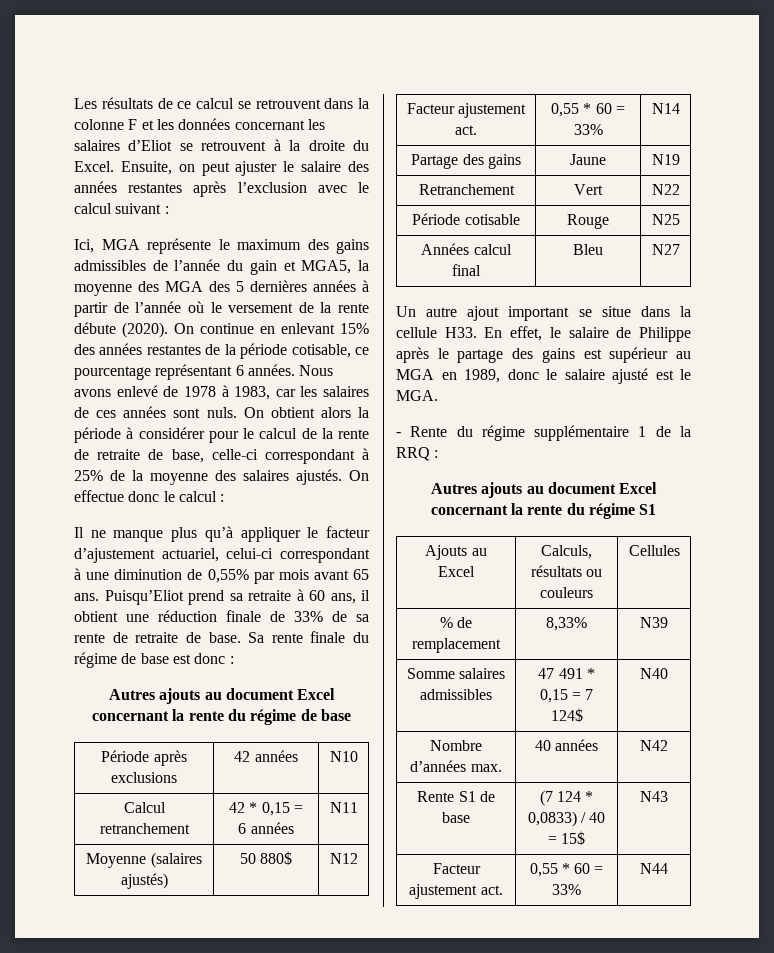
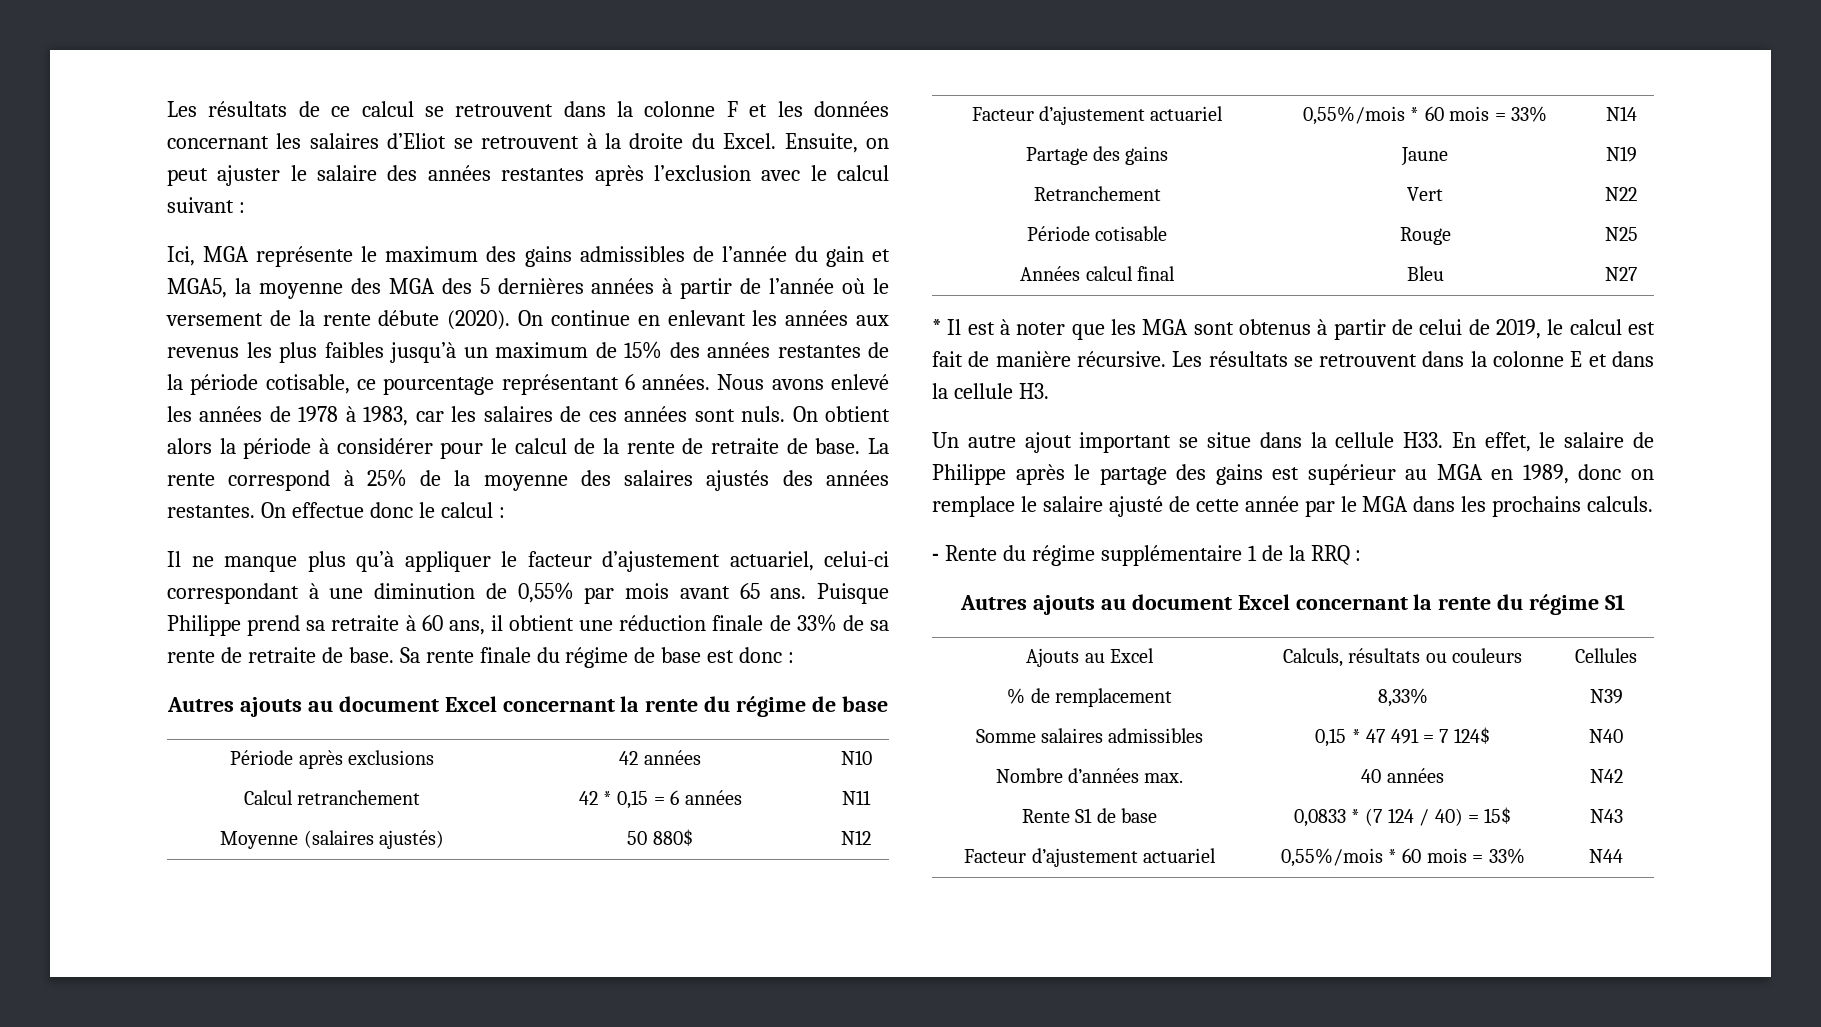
- On continue en enlevant 15% des années restantes de la période cotisable, ce pourcentage représentant 6 années.
+ On continue en enlevant les années aux revenus les plus faibles jusqu’à un maximum de 15% des années restantes de la période cotisable, ce pourcentage représentant 6 années.
- Nous avons enlevé de 1978 à 1983, car les salaires de ces années sont nuls.
+ Nous avons enlevé les années de 1978 à 1983, car les salaires de ces années sont nuls.
- On obtient alors la période à considérer pour le calcul de la rente de retraite de base, celle-ci correspondant à 25% de la moyenne des salaires ajustés.
+ On obtient alors la période à considérer pour le calcul de la rente de retraite de base. La rente correspond à 25% de la moyenne des salaires ajustés des années restantes.
- Puisqu’Eliot prend sa retraite à 60 ans, il obtient une réduction finale de 33% de sa rente de retraite de base.
+ Puisque Philippe prend sa retraite à 60 ans, il obtient une réduction finale de 33% de sa rente de retraite de base.
- Facteur ajustement act. | 0,55 * 60 = 33% | N14
+ Facteur d’ajustement actuariel | 0,55%/mois * 60 mois = 33% | N14
+ * Il est à noter que les MGA sont obtenus à partir de celui de 2019, le calcul est fait de manière récursive. Les résultats se retrouvent dans la colonne E et dans la cellule H3.
- Un autre ajout important se situe dans la cellule H33. En effet, le salaire de Philippe après le partage des gains est supérieur au MGA en 1989, donc le salaire ajusté est le MGA.
+ Un autre ajout important se situe dans la cellule H33. En effet, le salaire de Philippe après le partage des gains est supérieur au MGA en 1989, donc on remplace le salaire ajusté de cette année par le MGA dans les prochains calculs.
- Somme salaires admissibles | 47 491 * 0,15 = 7 124$ | N40
+ Somme salaires admissibles | 0,15 * 47 491 = 7 124$ | N40
- Rente S1 de base | (7 124 * 0,0833) / 40 = 15$ | N43
+ Rente S1 de base | 0,0833 * (7 124 / 40) = 15$ | N43
- Facteur ajustement act. | 0,55 * 60 = 33% | N44
+ Facteur d’ajustement actuariel | 0,55%/mois * 60 mois = 33% | N44

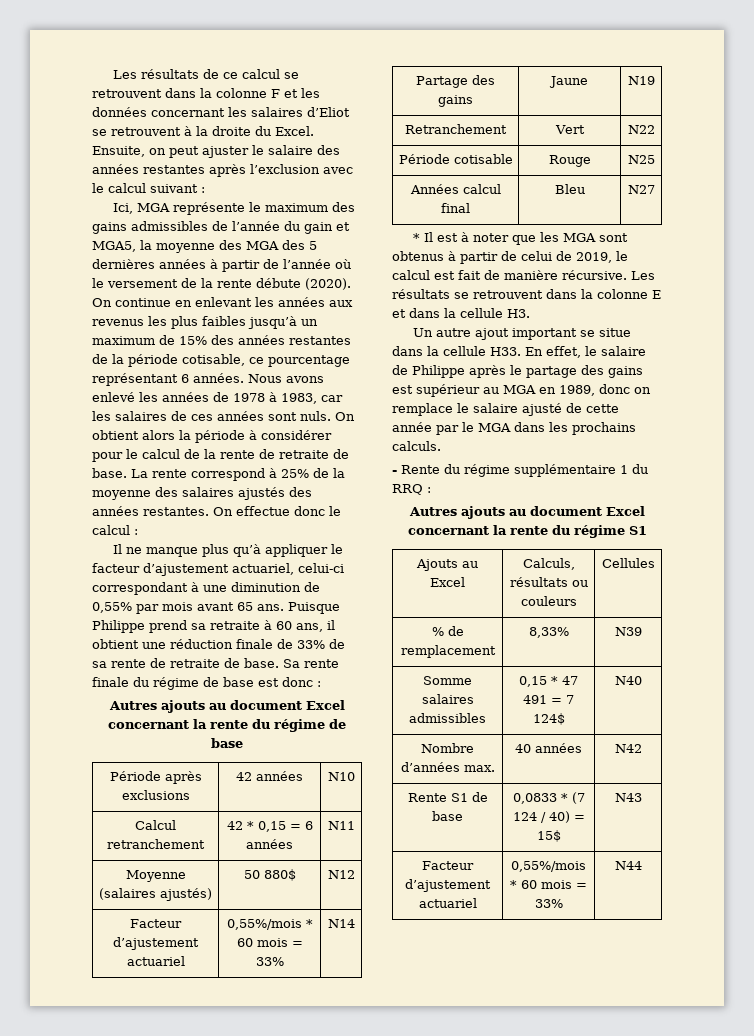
- - Rente du régime supplémentaire 1 de la RRQ :
+ - Rente du régime supplémentaire 1 du RRQ :

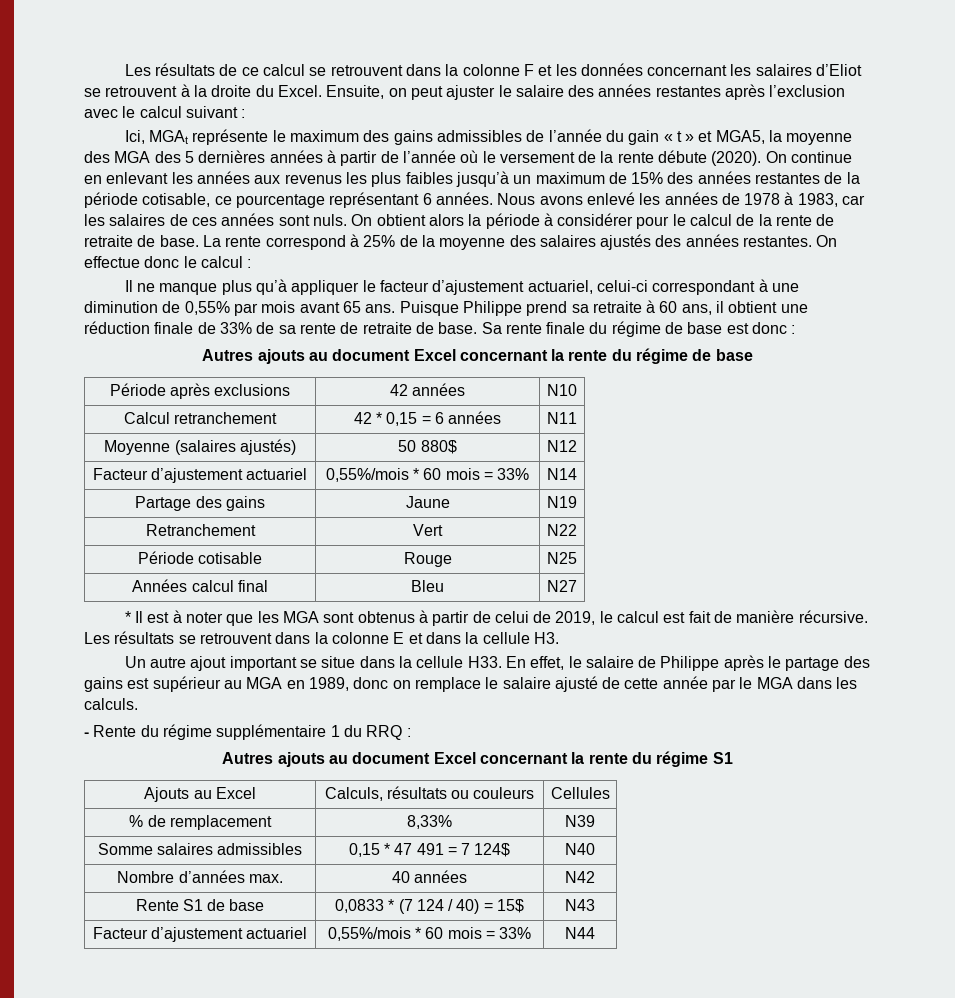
- Ici, MGA représente le maximum des gains admissibles de l’année du gain et MGA5, la moyenne des MGA des 5 dernières années à partir de l’année où le versement de la rente débute (2020).
+ Ici, MGAt représente le maximum des gains admissibles de l’année du gain « t » et MGA5, la moyenne des MGA des 5 dernières années à partir de l’année où le versement de la rente débute (2020).
- Un autre ajout important se situe dans la cellule H33. En effet, le salaire de Philippe après le partage des gains est supérieur au MGA en 1989, donc on remplace le salaire ajusté de cette année par le MGA dans les prochains calculs.
+ Un autre ajout important se situe dans la cellule H33. En effet, le salaire de Philippe après le partage des gains est supérieur au MGA en 1989, donc on remplace le salaire ajusté de cette année par le MGA dans les calculs.

